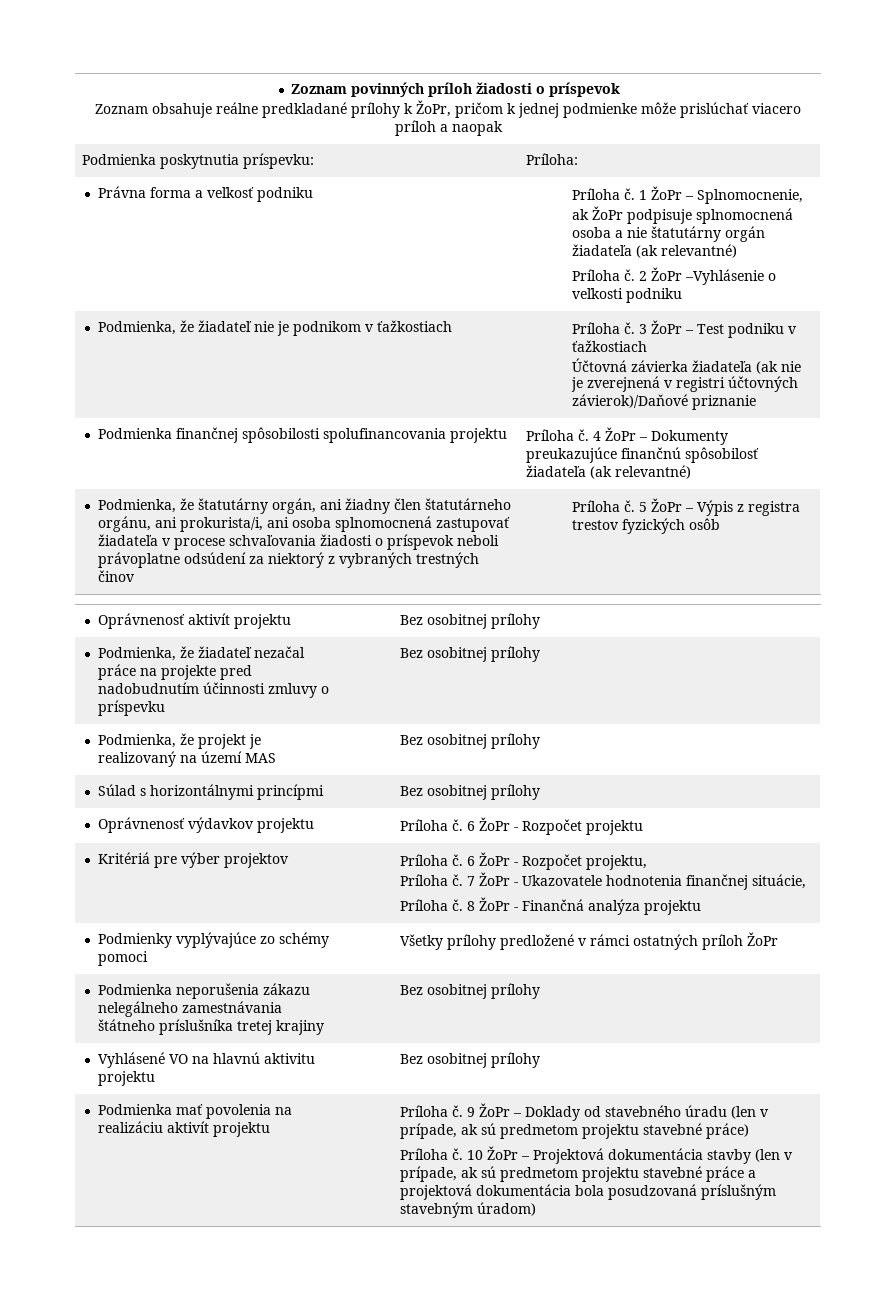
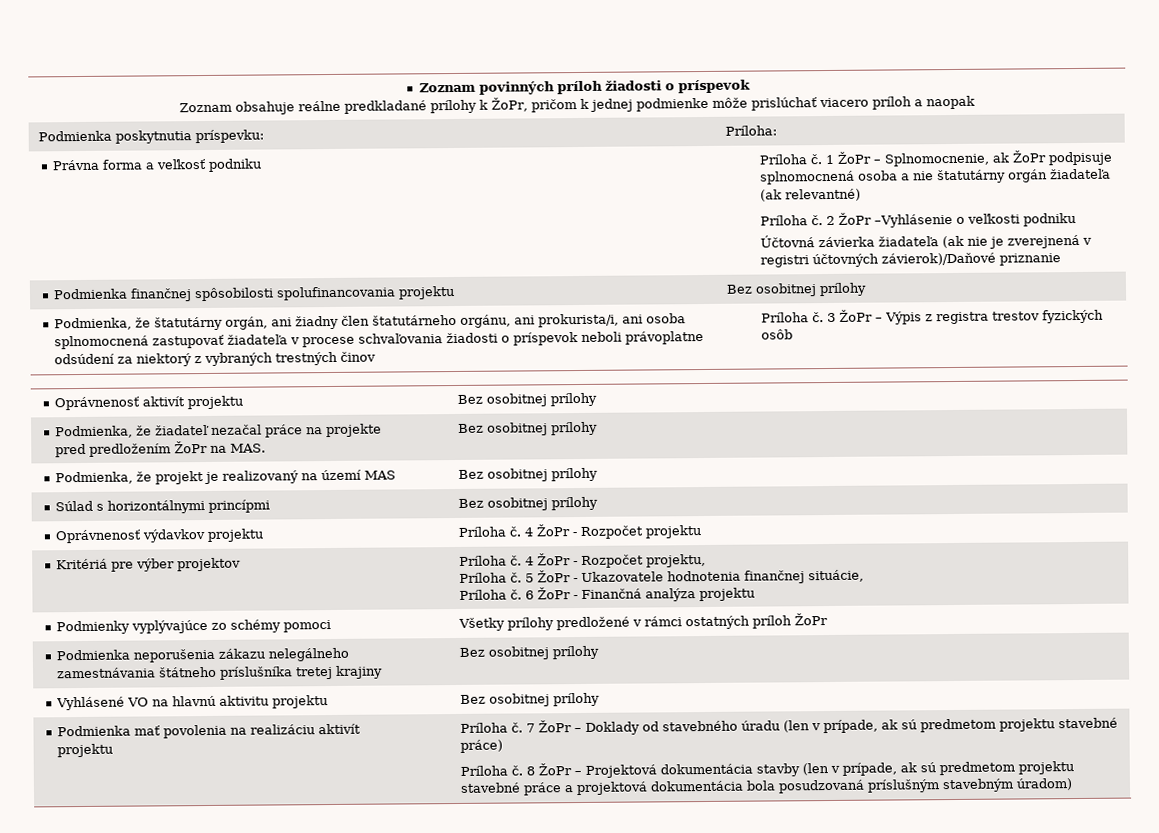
- Podmienka, že žiadateľ nie je podnikom v ťažkostiach | Príloha č. 3 ŽoPr – Test podniku v ťažkostiach
- Podmienka finančnej spôsobilosti spolufinancovania projektu | Príloha č. 4 ŽoPr – Dokumenty preukazujúce finančnú spôsobilosť žiadateľa (ak relevantné)
+ Podmienka finančnej spôsobilosti spolufinancovania projektu | Bez osobitnej prílohy
- 5 ŽoPr – Výpis z registra trestov fyzických osôb
+ 3 ŽoPr – Výpis z registra trestov fyzických osôb
- Podmienka, že žiadateľ nezačal práce na projekte pred nadobudnutím účinnosti zmluvy o príspevku | Bez osobitnej prílohy
+ Podmienka, že žiadateľ nezačal práce na projekte pred predložením ŽoPr na MAS. | Bez osobitnej prílohy
- Oprávnenosť výdavkov projektu | Príloha č. 6 ŽoPr - Rozpočet projektu
+ Oprávnenosť výdavkov projektu | Príloha č. 4 ŽoPr - Rozpočet projektu
- Kritériá pre výber projektov | Príloha č. 6 ŽoPr - Rozpočet projektu,
- Príloha č. 7 ŽoPr - Ukazovatele hodnotenia finančnej situácie,
- Príloha č. 8 ŽoPr - Finančná analýza projektu
+ Kritériá pre výber projektov | Príloha č. 4 ŽoPr - Rozpočet projektu,
+ Príloha č. 5 ŽoPr - Ukazovatele hodnotenia finančnej situácie,
+ Príloha č. 6 ŽoPr - Finančná analýza projektu
- 9 ŽoPr – Doklady od stavebného úradu (len v prípade, ak sú predmetom projektu stavebné práce)
+ 7 ŽoPr – Doklady od stavebného úradu (len v prípade, ak sú predmetom projektu stavebné práce)
- 10 ŽoPr – Projektová dokumentácia stavby (len v prípade, ak sú predmetom projektu stavebné práce a projektová dokumentácia bola posudzovaná príslušným stavebným úradom)
+ 8 ŽoPr – Projektová dokumentácia stavby (len v prípade, ak sú predmetom projektu stavebné práce a projektová dokumentácia bola posudzovaná príslušným stavebným úradom)

